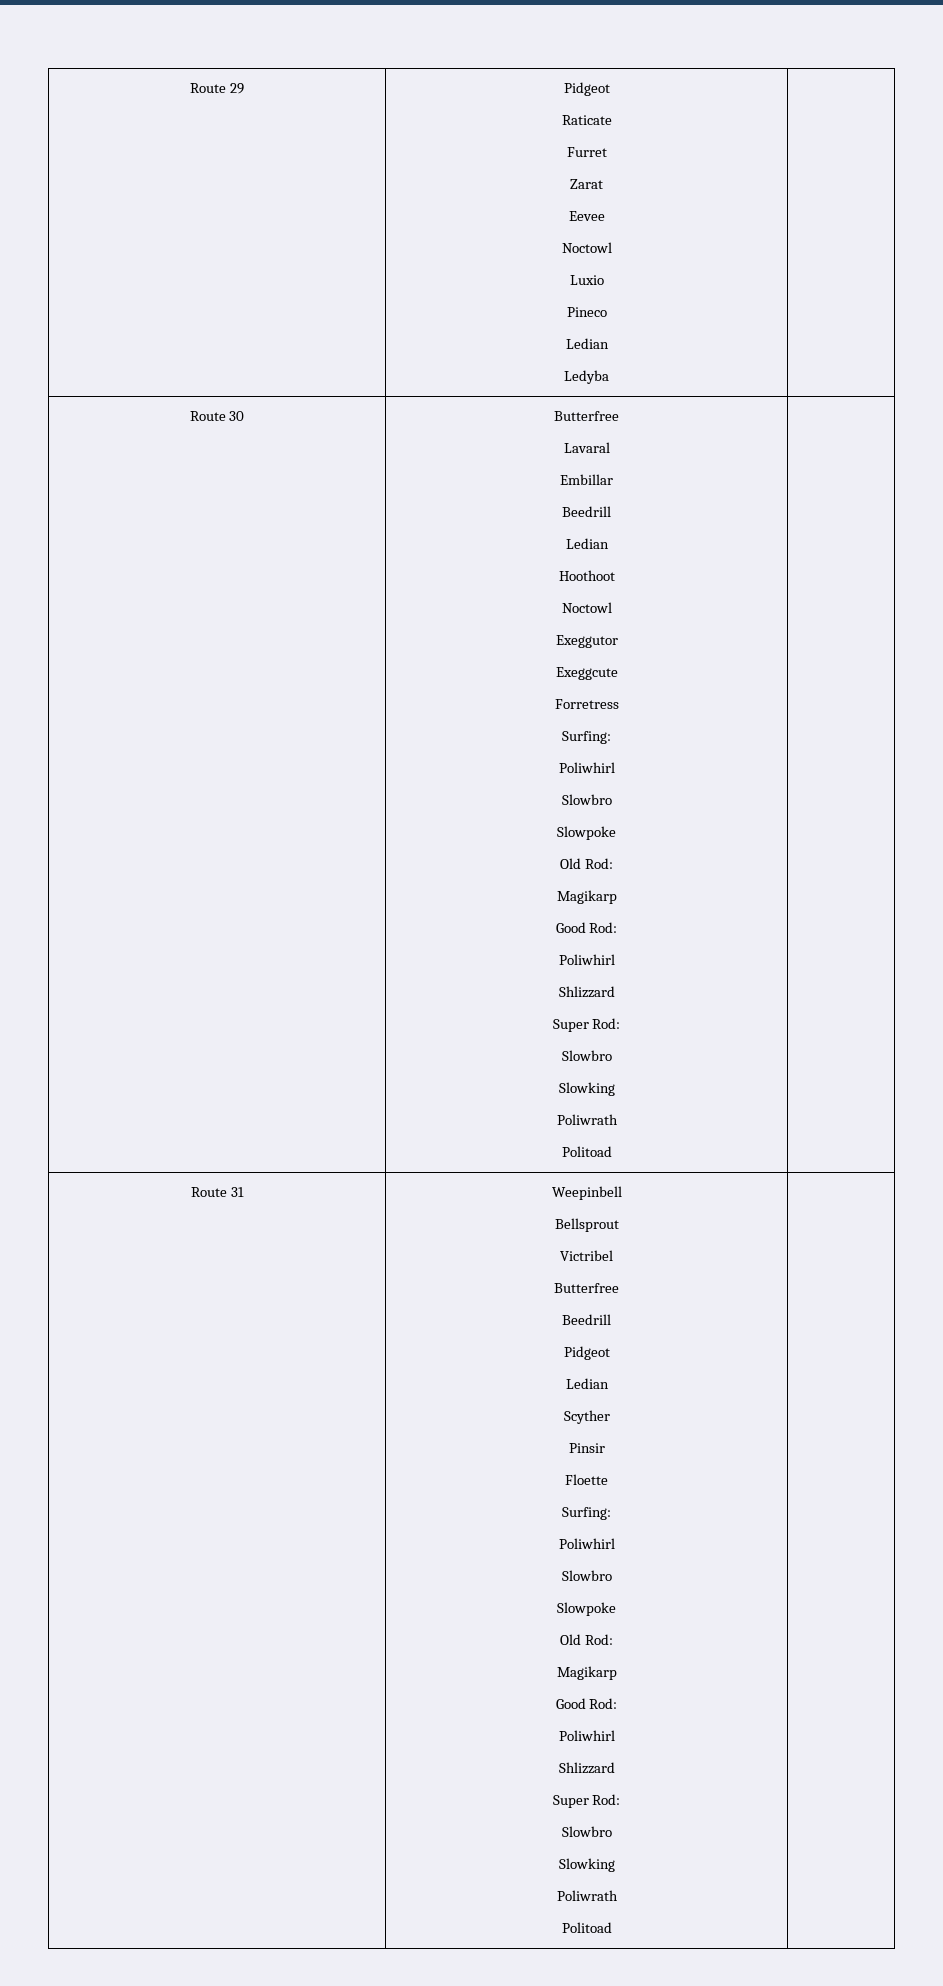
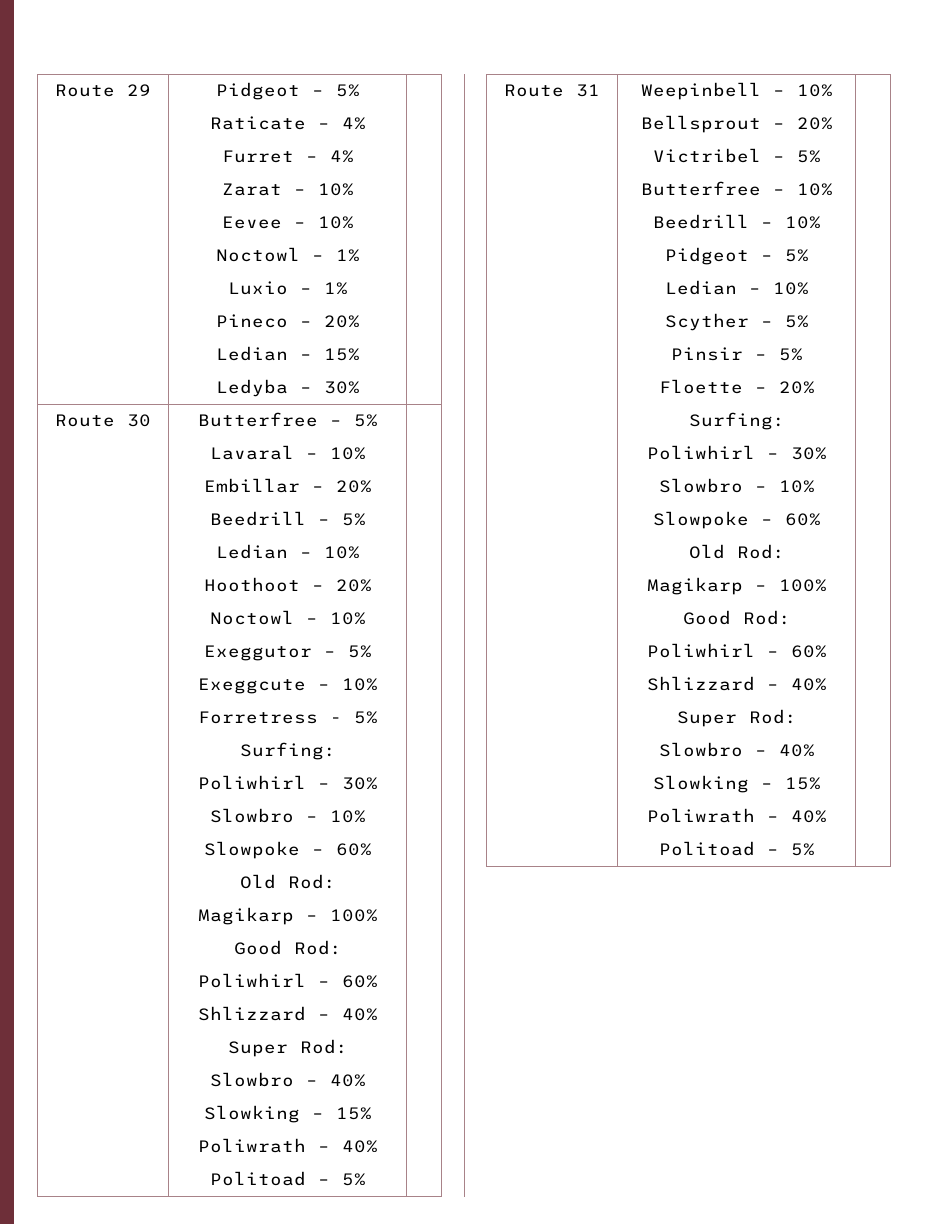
- Route 29 | Pidgeot
- Raticate
- Furret
- Zarat
- Eevee
- Noctowl
- Luxio
- Pineco
- Ledian
- Ledyba |
+ Route 29 | Pidgeot – 5%
+ Raticate – 4%
+ Furret – 4%
+ Zarat – 10%
+ Eevee – 10%
+ Noctowl – 1%
+ Luxio – 1%
+ Pineco – 20%
+ Ledian – 15%
+ Ledyba – 30% |
- Route 30 | Butterfree
+ Route 30 | Butterfree – 5%
- Lavaral
+ Lavaral – 10%
- Embillar
- Beedrill
- Ledian
+ Embillar – 20%
+ Beedrill – 5%
+ Ledian – 10%
- Hoothoot
- Noctowl
+ Hoothoot – 20%
+ Noctowl – 10%
- Exeggutor
+ Exeggutor – 5%
- Exeggcute
+ Exeggcute – 10%
- Forretress
+ Forretress - 5%
  Surfing:
- Poliwhirl
- Slowbro
- Slowpoke
+ Poliwhirl – 30%
+ Slowbro – 10%
+ Slowpoke – 60%
  Old Rod:
- Magikarp
+ Magikarp – 100%
  Good Rod:
- Poliwhirl
- Shlizzard
+ Poliwhirl – 60%
+ Shlizzard – 40%
  Super Rod:
- Slowbro
- Slowking
- Poliwrath
- Politoad
+ Slowbro – 40%
+ Slowking – 15%
+ Poliwrath – 40%
+ Politoad – 5%
- Weepinbell
+ Weepinbell – 10%
- Bellsprout
+ Bellsprout – 20%
- Victribel
- Butterfree
- Beedrill
- Pidgeot
- Ledian
+ Victribel – 5%
+ Butterfree – 10%
+ Beedrill – 10%
+ Pidgeot – 5%
+ Ledian – 10%
- Scyther
+ Scyther – 5%
- Pinsir
+ Pinsir – 5%
- Floette
+ Floette – 20%
  Surfing:
- Poliwhirl
- Slowbro
- Slowpoke
+ Poliwhirl – 30%
+ Slowbro – 10%
+ Slowpoke – 60%
  Old Rod:
- Magikarp
+ Magikarp – 100%
  Good Rod:
- Poliwhirl
- Shlizzard
+ Poliwhirl – 60%
+ Shlizzard – 40%
  Super Rod:
- Slowbro
- Slowking
- Poliwrath
- Politoad
+ Slowbro – 40%
+ Slowking – 15%
+ Poliwrath – 40%
+ Politoad – 5%

